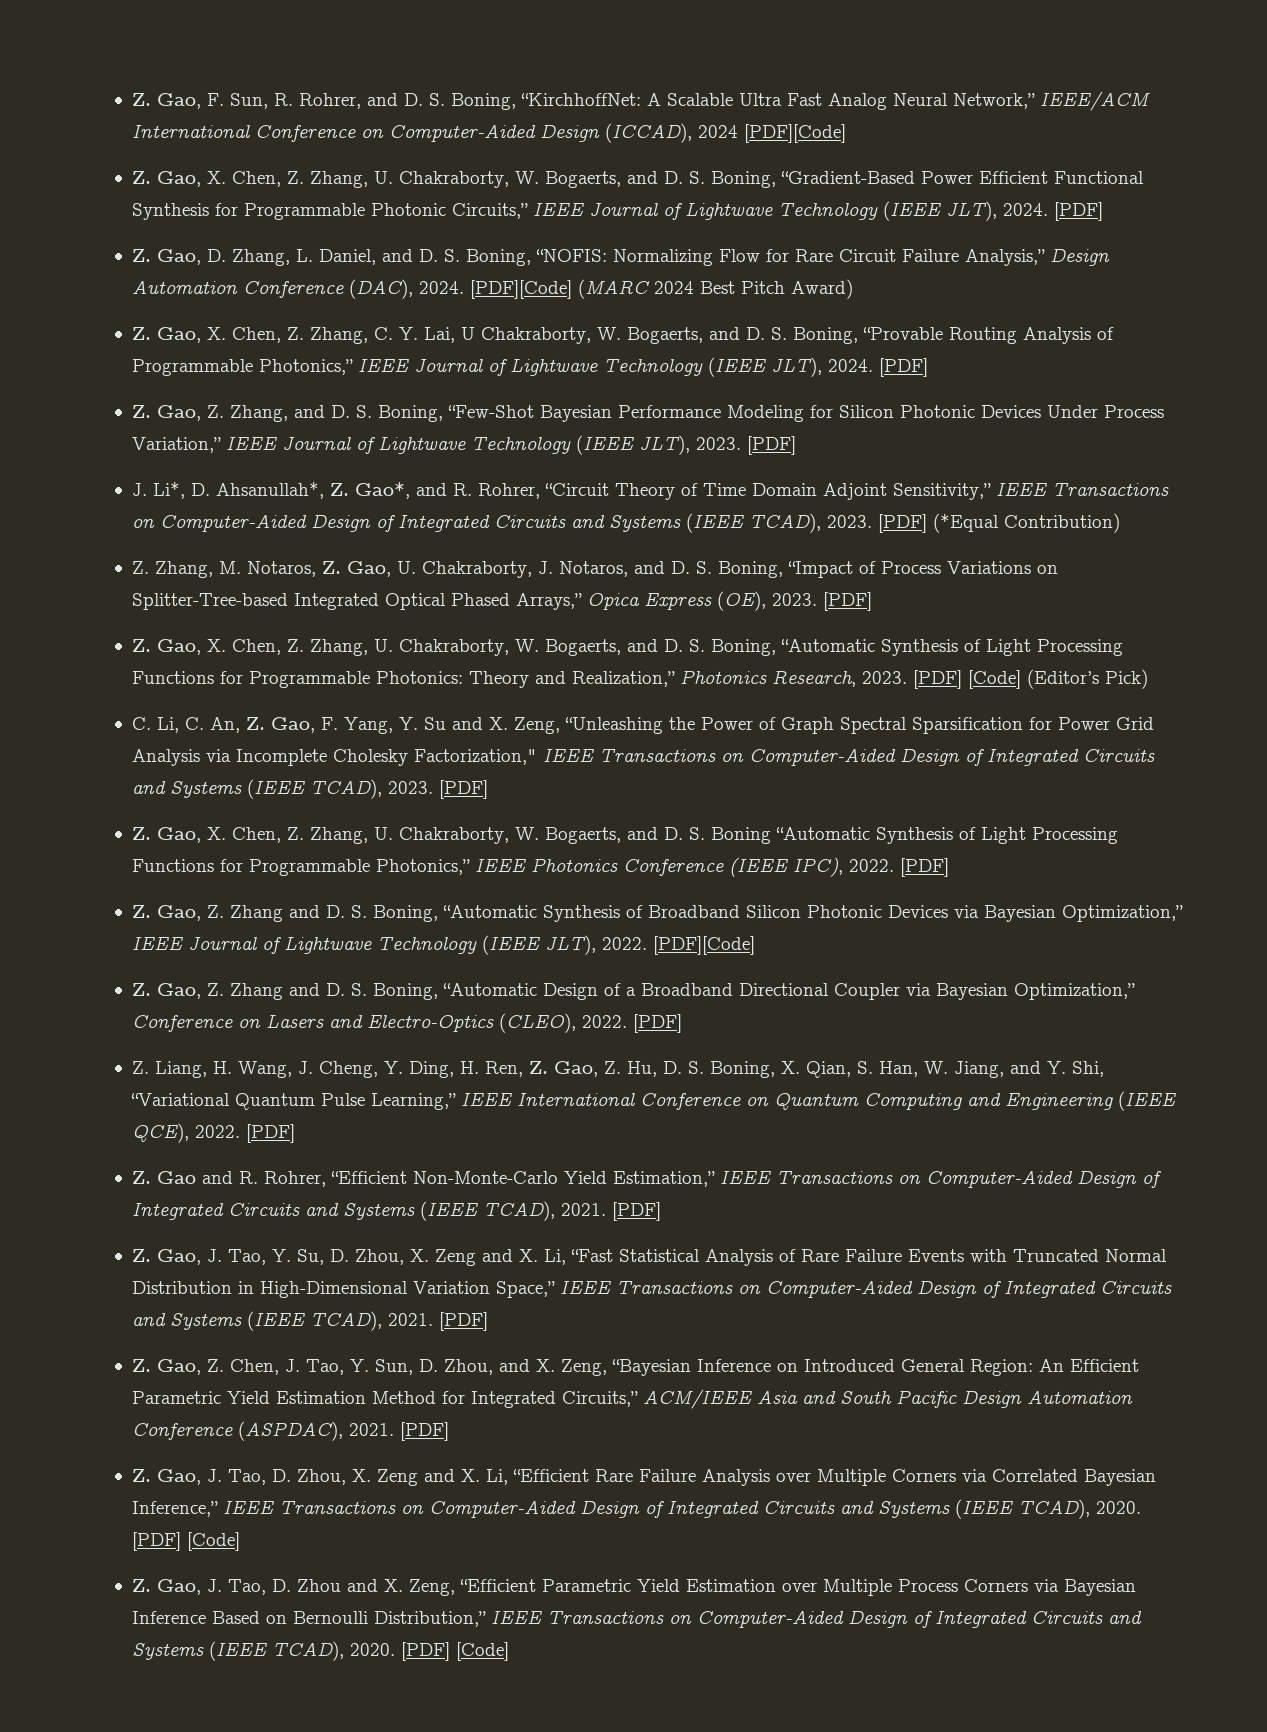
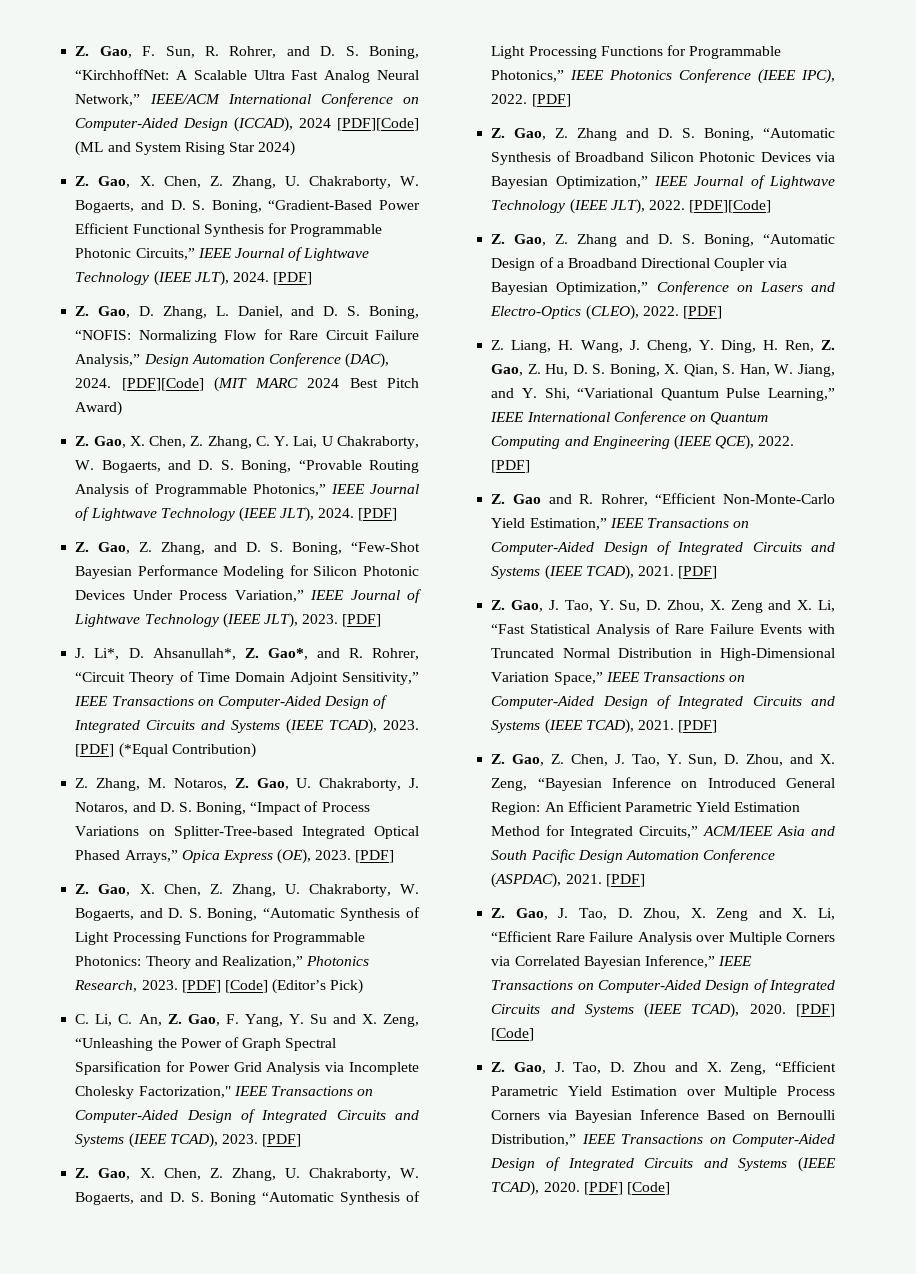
- Z. Gao, F. Sun, R. Rohrer, and D. S. Boning, “KirchhoffNet: A Scalable Ultra Fast Analog Neural Network,” IEEE/ACM International Conference on Computer-Aided Design (ICCAD), 2024 [PDF][Code]
+ Z. Gao, F. Sun, R. Rohrer, and D. S. Boning, “KirchhoffNet: A Scalable Ultra Fast Analog Neural Network,” IEEE/ACM International Conference on Computer-Aided Design (ICCAD), 2024 [PDF][Code] (ML and System Rising Star 2024)
- [PDF][Code] (MARC 2024 Best Pitch Award)
+ [PDF][Code] (MIT MARC 2024 Best Pitch Award)

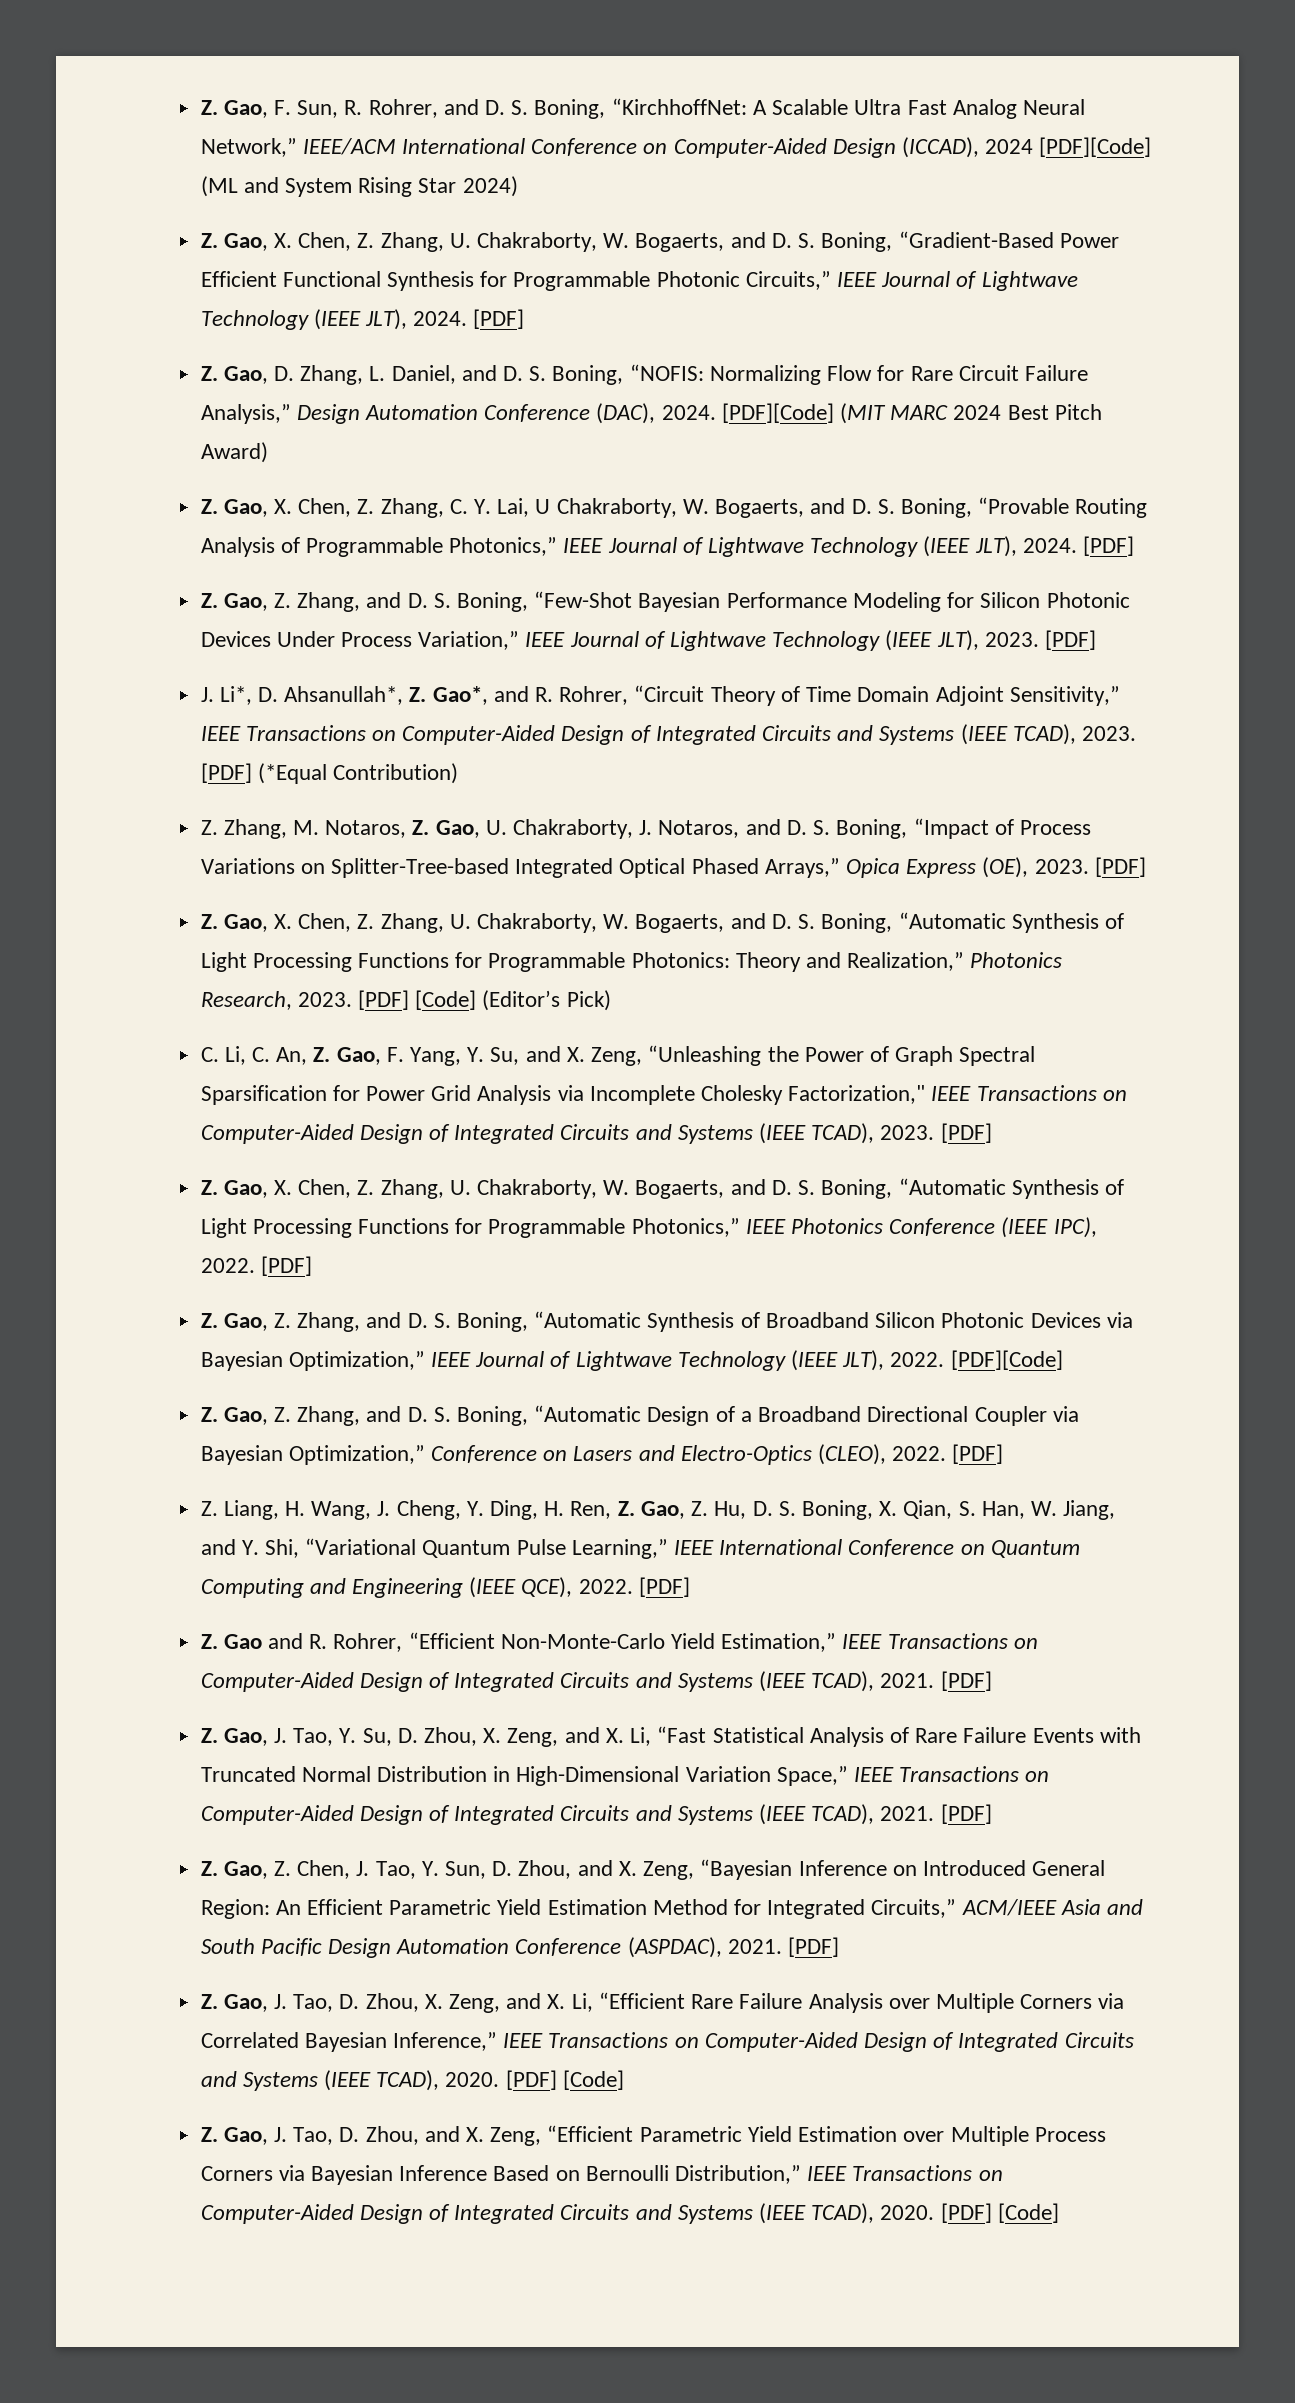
- C. Li, C. An, Z. Gao, F. Yang, Y. Su and X. Zeng, “Unleashing the Power of Graph Spectral Sparsification for Power Grid Analysis via Incomplete Cholesky Factorization," IEEE Transactions on Computer-Aided Design of Integrated Circuits and Systems (IEEE TCAD), 2023.
+ C. Li, C. An, Z. Gao, F. Yang, Y. Su, and X. Zeng, “Unleashing the Power of Graph Spectral Sparsification for Power Grid Analysis via Incomplete Cholesky Factorization," IEEE Transactions on Computer-Aided Design of Integrated Circuits and Systems (IEEE TCAD), 2023.
- Z. Gao, X. Chen, Z. Zhang, U. Chakraborty, W. Bogaerts, and D. S. Boning “Automatic Synthesis of Light Processing Functions for Programmable Photonics,” IEEE Photonics Conference (IEEE IPC), 2022.
+ Z. Gao, X. Chen, Z. Zhang, U. Chakraborty, W. Bogaerts, and D. S. Boning, “Automatic Synthesis of Light Processing Functions for Programmable Photonics,” IEEE Photonics Conference (IEEE IPC), 2022.
- Z. Gao, Z. Zhang and D. S. Boning, “Automatic Synthesis of Broadband Silicon Photonic Devices via Bayesian Optimization,” IEEE Journal of Lightwave Technology (IEEE JLT), 2022.
+ Z. Gao, Z. Zhang, and D. S. Boning, “Automatic Synthesis of Broadband Silicon Photonic Devices via Bayesian Optimization,” IEEE Journal of Lightwave Technology (IEEE JLT), 2022.
- Z. Gao, Z. Zhang and D. S. Boning, “Automatic Design of a Broadband Directional Coupler via Bayesian Optimization,” Conference on Lasers and Electro-Optics (CLEO), 2022.
+ Z. Gao, Z. Zhang, and D. S. Boning, “Automatic Design of a Broadband Directional Coupler via Bayesian Optimization,” Conference on Lasers and Electro-Optics (CLEO), 2022.
- Z. Gao, J. Tao, Y. Su, D. Zhou, X. Zeng and X. Li, “Fast Statistical Analysis of Rare Failure Events with Truncated Normal Distribution in High-Dimensional Variation Space,” IEEE Transactions on Computer-Aided Design of Integrated Circuits and Systems (IEEE TCAD), 2021.
+ Z. Gao, J. Tao, Y. Su, D. Zhou, X. Zeng, and X. Li, “Fast Statistical Analysis of Rare Failure Events with Truncated Normal Distribution in High-Dimensional Variation Space,” IEEE Transactions on Computer-Aided Design of Integrated Circuits and Systems (IEEE TCAD), 2021.
- Z. Gao, J. Tao, D. Zhou, X. Zeng and X. Li, “Efficient Rare Failure Analysis over Multiple Corners via Correlated Bayesian Inference,” IEEE Transactions on Computer-Aided Design of Integrated Circuits and Systems (IEEE TCAD), 2020.
+ Z. Gao, J. Tao, D. Zhou, X. Zeng, and X. Li, “Efficient Rare Failure Analysis over Multiple Corners via Correlated Bayesian Inference,” IEEE Transactions on Computer-Aided Design of Integrated Circuits and Systems (IEEE TCAD), 2020.
- Z. Gao, J. Tao, D. Zhou and X. Zeng, “Efficient Parametric Yield Estimation over Multiple Process Corners via Bayesian Inference Based on Bernoulli Distribution,” IEEE Transactions on Computer-Aided Design of Integrated Circuits and Systems (IEEE TCAD), 2020.
+ Z. Gao, J. Tao, D. Zhou, and X. Zeng, “Efficient Parametric Yield Estimation over Multiple Process Corners via Bayesian Inference Based on Bernoulli Distribution,” IEEE Transactions on Computer-Aided Design of Integrated Circuits and Systems (IEEE TCAD), 2020.

